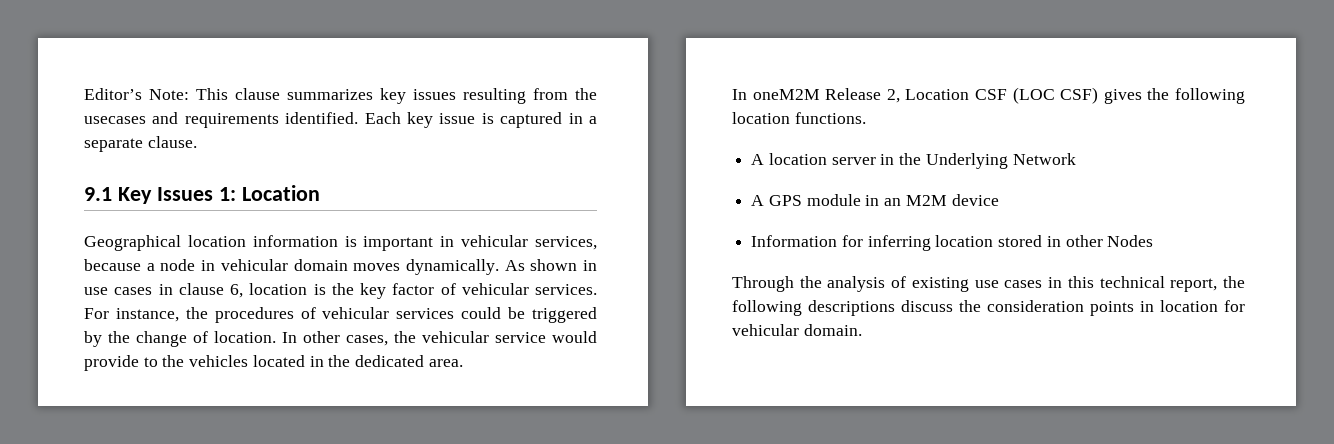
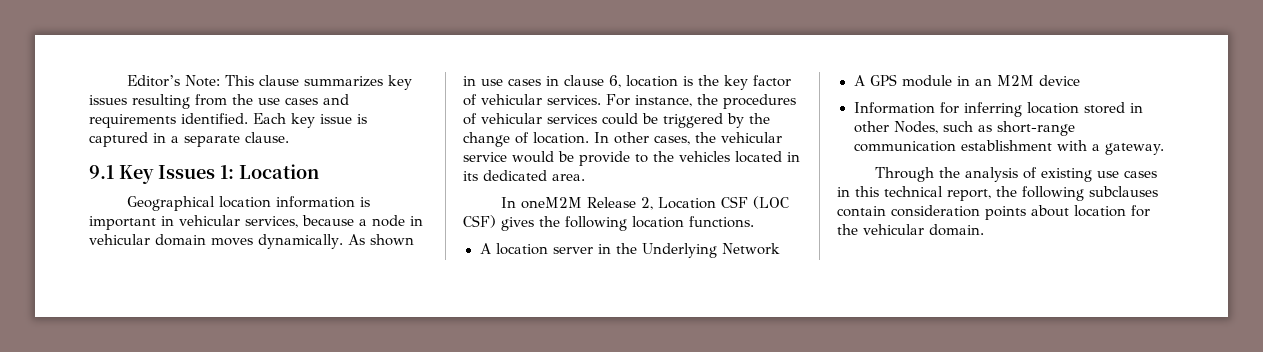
- Editor’s Note: This clause summarizes key issues resulting from the usecases and requirements identified.
+ Editor’s Note: This clause summarizes key issues resulting from the use cases and requirements identified.
- In other cases, the vehicular service would provide to the vehicles located in the dedicated area.
+ In other cases, the vehicular service would be provide to the vehicles located in its dedicated area.
- Information for inferring location stored in other Nodes
+ Information for inferring location stored in other Nodes, such as short-range communication establishment with a gateway.
- Through the analysis of existing use cases in this technical report, the following descriptions discuss the consideration points in location for vehicular domain.
+ Through the analysis of existing use cases in this technical report, the following subclauses contain consideration points about location for the vehicular domain.

